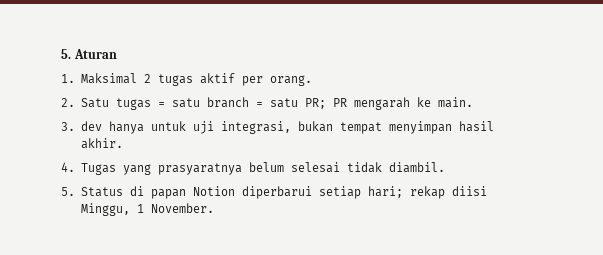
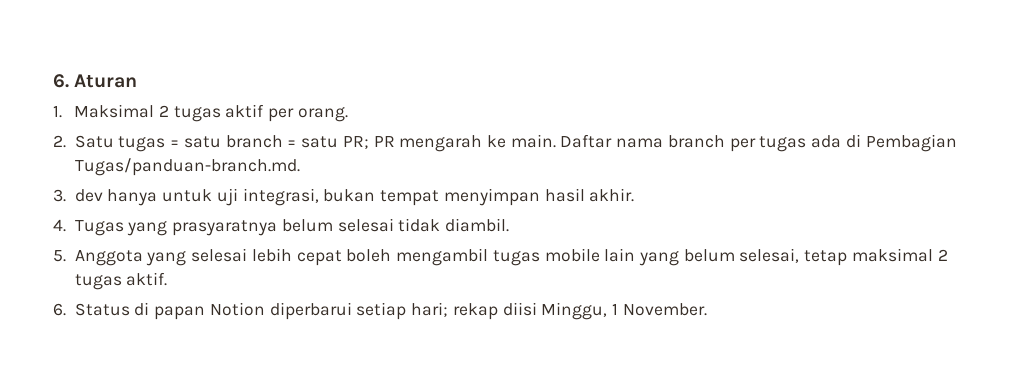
- 5. Aturan
+ 6. Aturan
+ Daftar nama branch per tugas ada di Pembagian Tugas/panduan-branch.md.
- 5. Status di papan Notion diperbarui setiap hari; rekap diisi Minggu, 1 November.
+ 5. Anggota yang selesai lebih cepat boleh mengambil tugas mobile lain yang belum selesai, tetap maksimal 2 tugas aktif.
+ 6. Status di papan Notion diperbarui setiap hari; rekap diisi Minggu, 1 November.

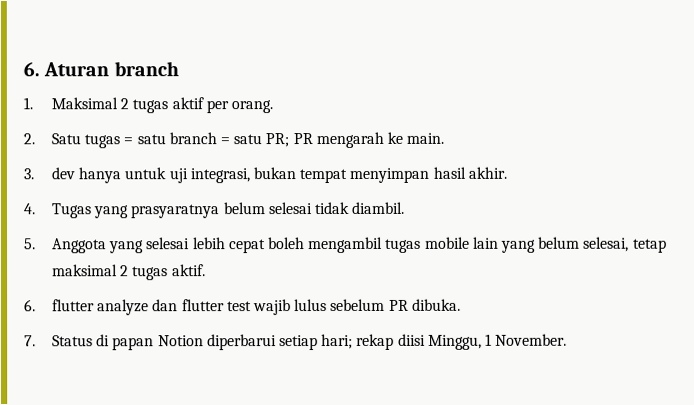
- 6. Aturan
+ 6. Aturan branch
- Daftar nama branch per tugas ada di Pembagian Tugas/panduan-branch.md.
- 6. Status di papan Notion diperbarui setiap hari; rekap diisi Minggu, 1 November.
+ 6. flutter analyze dan flutter test wajib lulus sebelum PR dibuka.
+ 7. Status di papan Notion diperbarui setiap hari; rekap diisi Minggu, 1 November.

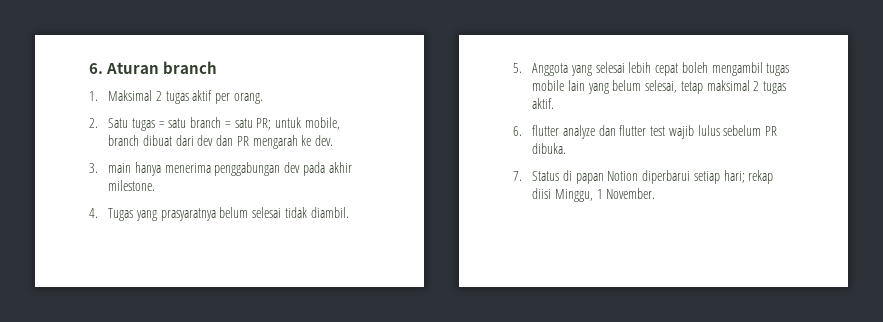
- 2. Satu tugas = satu branch = satu PR; PR mengarah ke main.
+ 2. Satu tugas = satu branch = satu PR; untuk mobile, branch dibuat dari dev dan PR mengarah ke dev.
- 3. dev hanya untuk uji integrasi, bukan tempat menyimpan hasil akhir.
+ 3. main hanya menerima penggabungan dev pada akhir milestone.

